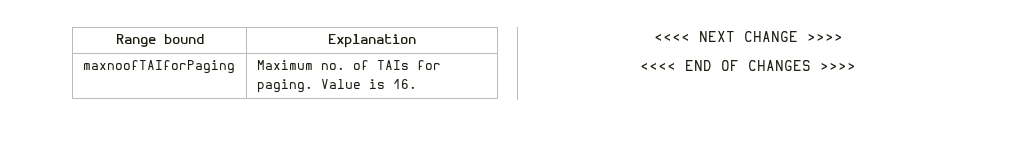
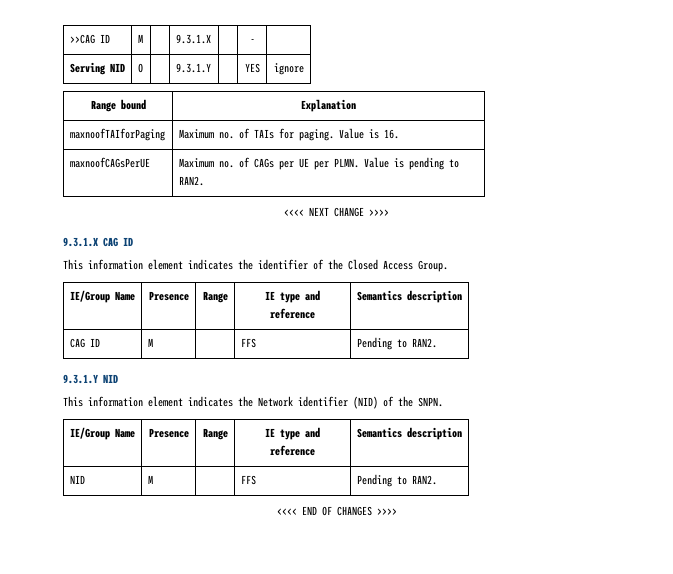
+ >>CAG ID | M | | 9.3.1.X | | - |
+ Serving NID | O | | 9.3.1.Y | | YES | ignore
+ maxnoofCAGsPerUE | Maximum no. of CAGs per UE per PLMN. Value is pending to RAN2.
  <<<< NEXT CHANGE >>>>
+ 9.3.1.X CAG ID
+ This information element indicates the identifier of the Closed Access Group.
+ IE/Group Name | Presence | Range | IE type and reference | Semantics description
+ CAG ID | M | | FFS | Pending to RAN2.
+ 9.3.1.Y NID
+ This information element indicates the Network identifier (NID) of the SNPN.
+ IE/Group Name | Presence | Range | IE type and reference | Semantics description
+ NID | M | | FFS | Pending to RAN2.

